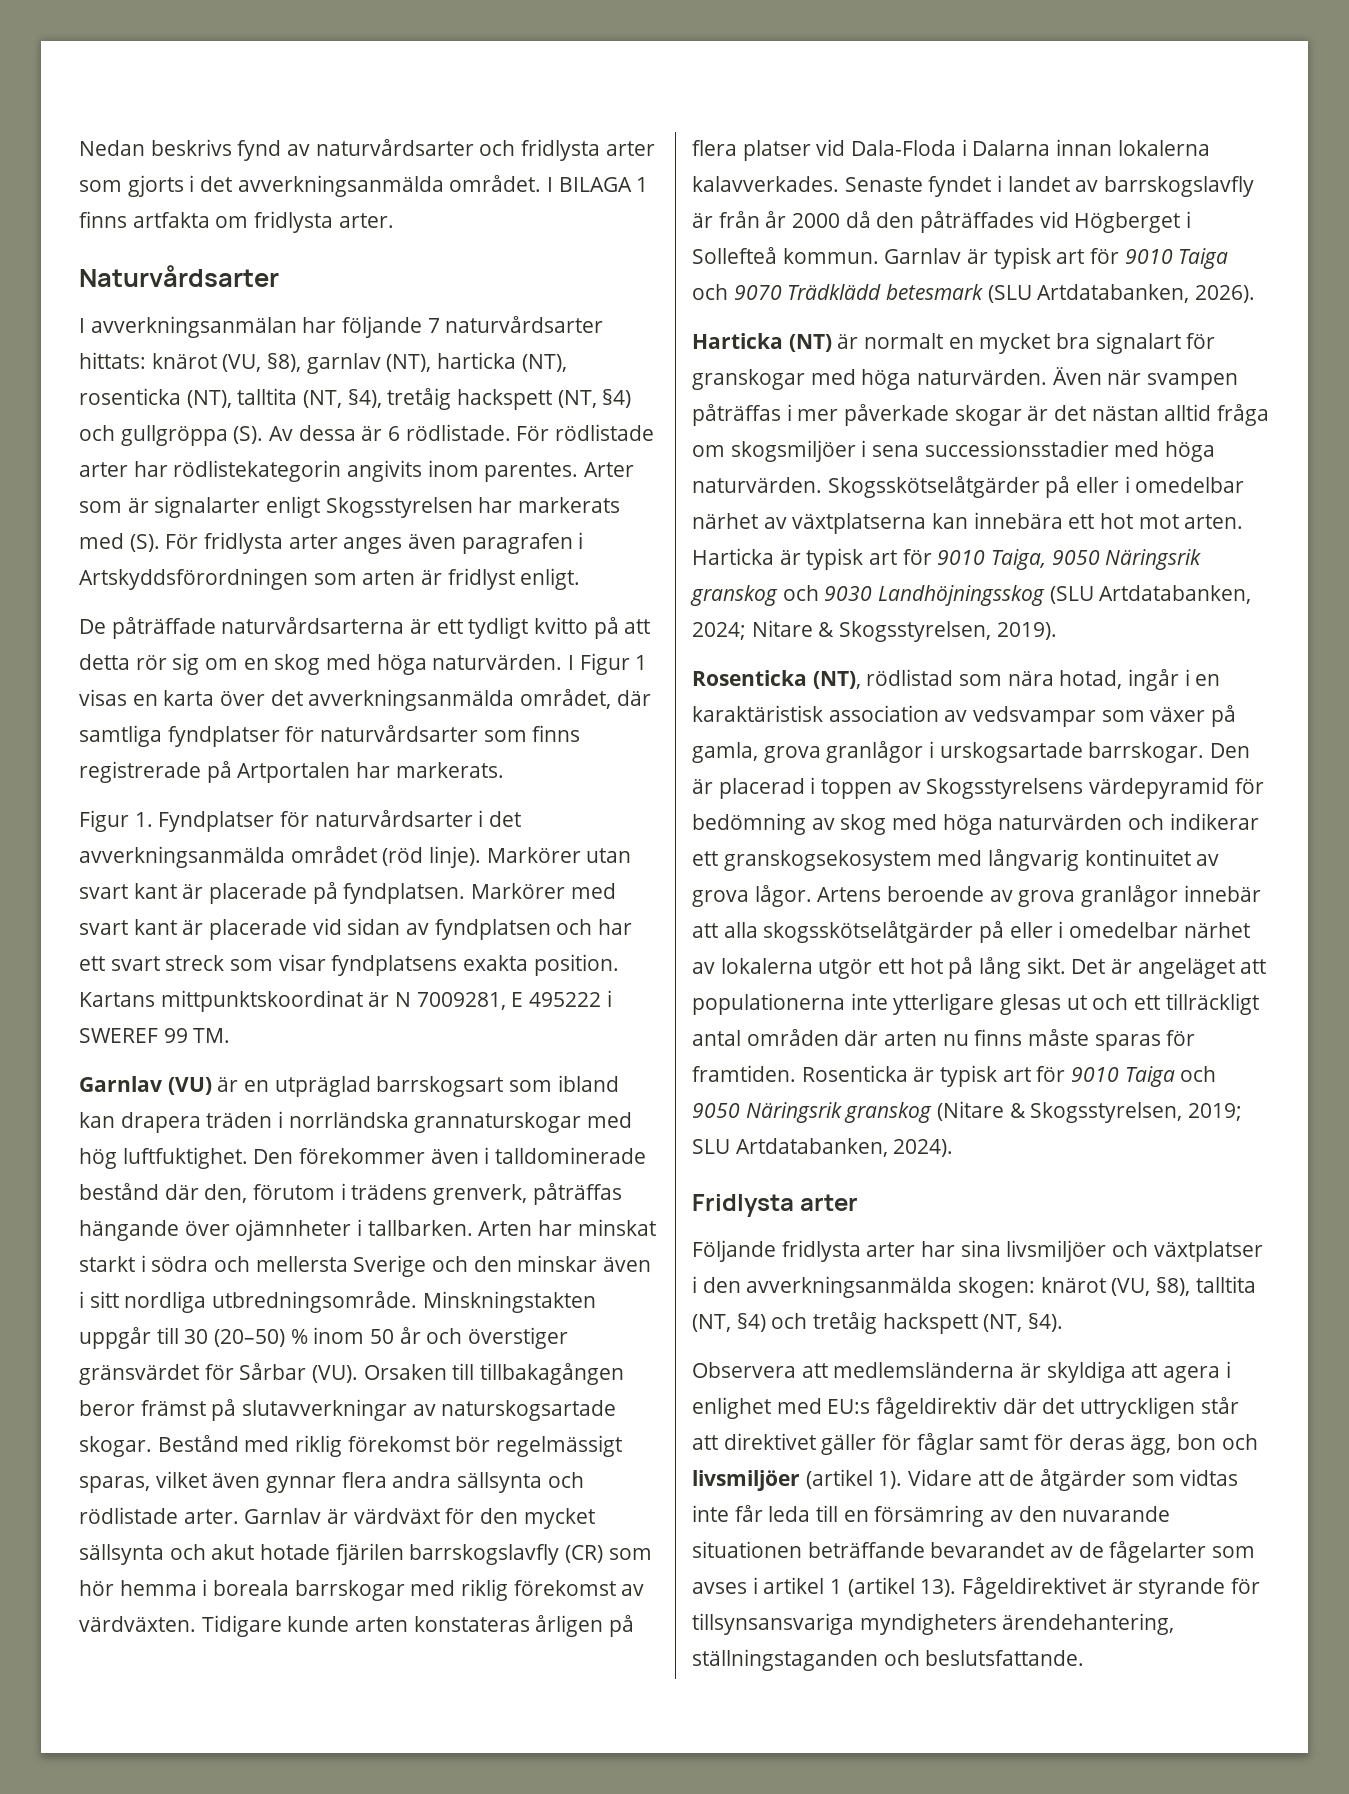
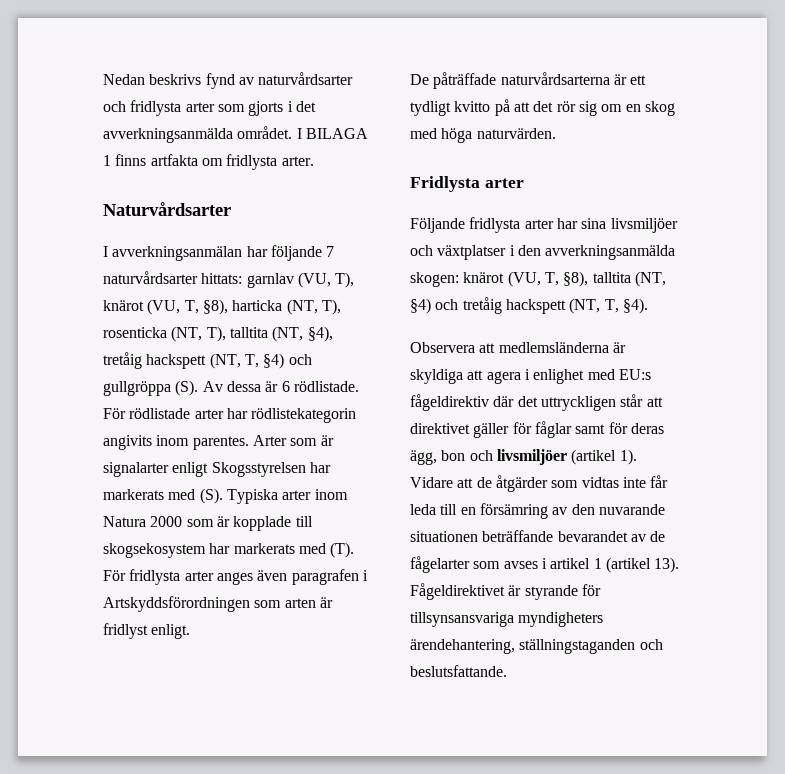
- I avverkningsanmälan har följande 7 naturvårdsarter hittats: knärot (VU, §8), garnlav (NT), harticka (NT), rosenticka (NT), talltita (NT, §4), tretåig hackspett (NT, §4) och gullgröppa (S). Av dessa är 6 rödlistade.
+ I avverkningsanmälan har följande 7 naturvårdsarter hittats: garnlav (VU, T), knärot (VU, T, §8), harticka (NT, T), rosenticka (NT, T), talltita (NT, §4), tretåig hackspett (NT, T, §4) och gullgröppa (S). Av dessa är 6 rödlistade.
- Arter som är signalarter enligt Skogsstyrelsen har markerats med (S). För fridlysta arter anges även paragrafen i Artskyddsförordningen som arten är fridlyst enligt.
+ Arter som är signalarter enligt Skogsstyrelsen har markerats med (S). Typiska arter inom Natura 2000 som är kopplade till skogsekosystem har markerats med (T). För fridlysta arter anges även paragrafen i Artskyddsförordningen som arten är fridlyst enligt.
- De påträffade naturvårdsarterna är ett tydligt kvitto på att detta rör sig om en skog med höga naturvärden. I Figur 1 visas en karta över det avverkningsanmälda området, där samtliga fyndplatser för naturvårdsarter som finns registrerade på Artportalen har markerats.
- Figur 1. Fyndplatser för naturvårdsarter i det avverkningsanmälda området (röd linje). Markörer utan svart kant är placerade på fyndplatsen. Markörer med svart kant är placerade vid sidan av fyndplatsen och har ett svart streck som visar fyndplatsens exakta position. Kartans mittpunktskoordinat är N 7009281, E 495222 i SWEREF 99 TM.
- Garnlav (VU) är en utpräglad barrskogsart som ibland kan drapera träden i norrländska grannaturskogar med hög luftfuktighet. Den förekommer även i talldominerade bestånd där den, förutom i trädens grenverk, påträffas hängande över ojämnheter i tallbarken. Arten har minskat starkt i södra och mellersta Sverige och den minskar även i sitt nordliga utbredningsområde. Minskningstakten uppgår till 30 (20–50) % inom 50 år och överstiger gränsvärdet för Sårbar (VU). Orsaken till tillbakagången beror främst på slutavverkningar av naturskogsartade skogar. Bestånd med riklig förekomst bör regelmässigt sparas, vilket även gynnar flera andra sällsynta och rödlistade arter. Garnlav är värdväxt för den mycket sällsynta och akut hotade fjärilen barrskogslavfly (CR) som hör hemma i boreala barrskogar med riklig förekomst av värdväxten. Tidigare kunde arten konstateras årligen på flera platser vid Dala-Floda i Dalarna innan lokalerna kalavverkades. Senaste fyndet i landet av barrskogslavfly är från år 2000 då den påträffades vid Högberget i Sollefteå kommun. Garnlav är typisk art för 9010 Taiga och 9070 Trädklädd betesmark (SLU Artdatabanken, 2026).
- Harticka (NT) är normalt en mycket bra signalart för granskogar med höga naturvärden. Även när svampen påträffas i mer påverkade skogar är det nästan alltid fråga om skogsmiljöer i sena successionsstadier med höga naturvärden. Skogsskötselåtgärder på eller i omedelbar närhet av växtplatserna kan innebära ett hot mot arten. Harticka är typisk art för 9010 Taiga, 9050 Näringsrik granskog och 9030 Landhöjningsskog (SLU Artdatabanken, 2024; Nitare & Skogsstyrelsen, 2019).
- Rosenticka (NT), rödlistad som nära hotad, ingår i en karaktäristisk association av vedsvampar som växer på gamla, grova granlågor i urskogsartade barrskogar. Den är placerad i toppen av Skogsstyrelsens värdepyramid för bedömning av skog med höga naturvärden och indikerar ett granskogsekosystem med långvarig kontinuitet av grova lågor. Artens beroende av grova granlågor innebär att alla skogsskötselåtgärder på eller i omedelbar närhet av lokalerna utgör ett hot på lång sikt. Det är angeläget att populationerna inte ytterligare glesas ut och ett tillräckligt antal områden där arten nu finns måste sparas för framtiden. Rosenticka är typisk art för 9010 Taiga och 9050 Näringsrik granskog (Nitare & Skogsstyrelsen, 2019; SLU Artdatabanken, 2024).
+ De påträffade naturvårdsarterna är ett tydligt kvitto på att det rör sig om en skog med höga naturvärden.
- Följande fridlysta arter har sina livsmiljöer och växtplatser i den avverkningsanmälda skogen: knärot (VU, §8), talltita (NT, §4) och tretåig hackspett (NT, §4).
+ Följande fridlysta arter har sina livsmiljöer och växtplatser i den avverkningsanmälda skogen: knärot (VU, T, §8), talltita (NT, §4) och tretåig hackspett (NT, T, §4).

